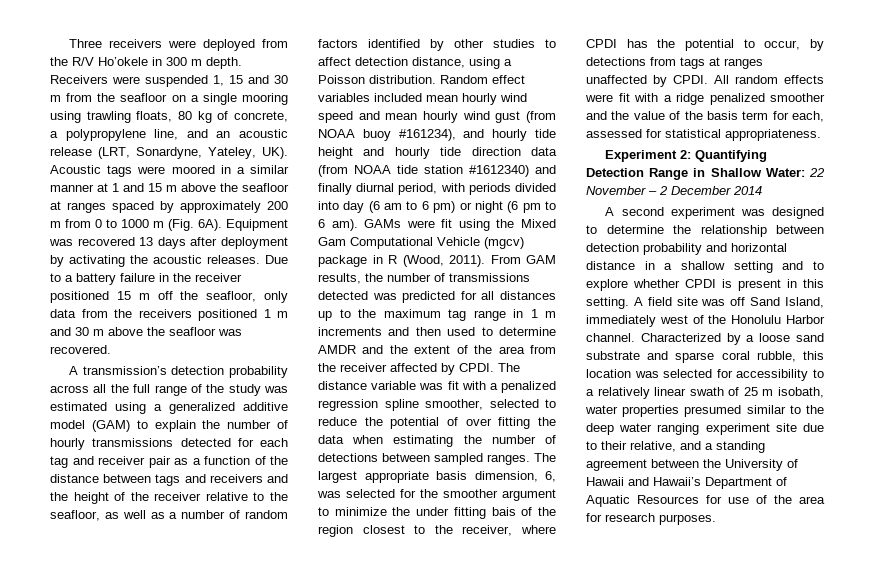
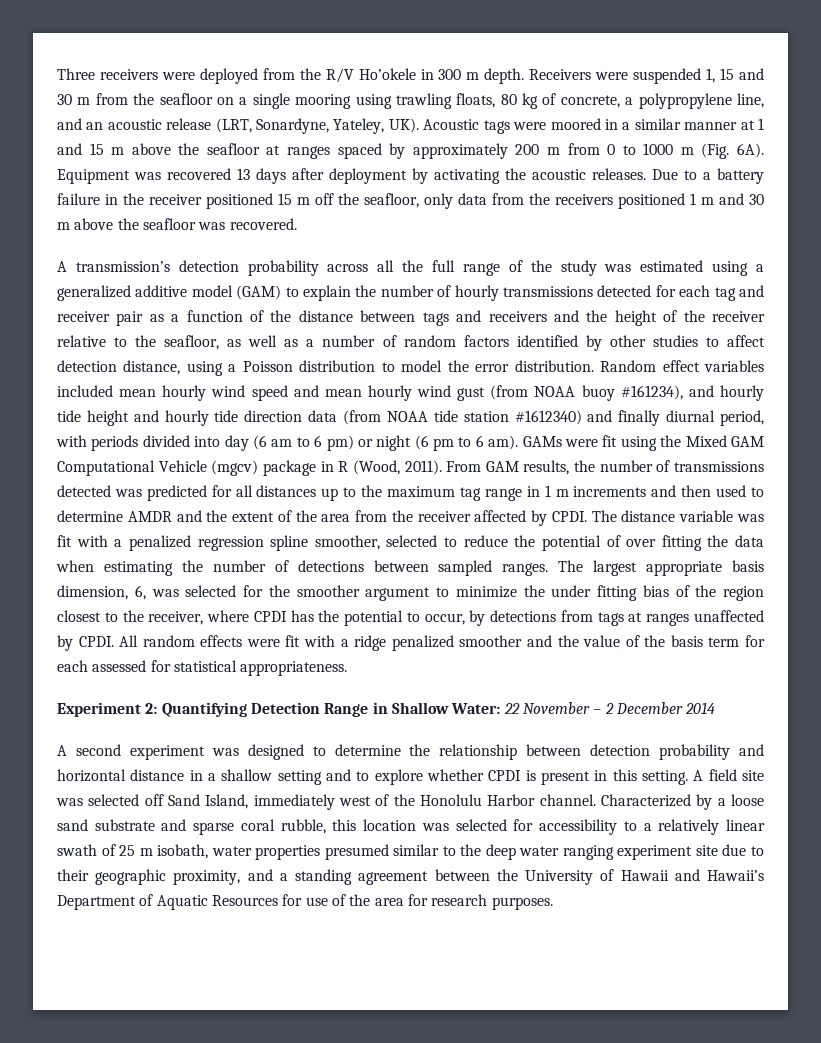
- A transmission’s detection probability across all the full range of the study was estimated using a generalized additive model (GAM) to explain the number of hourly transmissions detected for each tag and receiver pair as a function of the distance between tags and receivers and the height of the receiver relative to the seafloor, as well as a number of random factors identified by other studies to affect detection distance, using a Poisson distribution.
+ A transmission’s detection probability across all the full range of the study was estimated using a generalized additive model (GAM) to explain the number of hourly transmissions detected for each tag and receiver pair as a function of the distance between tags and receivers and the height of the receiver relative to the seafloor, as well as a number of random factors identified by other studies to affect detection distance, using a Poisson distribution to model the error distribution.
- GAMs were fit using the Mixed Gam Computational Vehicle (mgcv) package in R (Wood, 2011).
+ GAMs were fit using the Mixed GAM Computational Vehicle (mgcv) package in R (Wood, 2011).
- The largest appropriate basis dimension, 6, was selected for the smoother argument to minimize the under fitting bais of the region closest to the receiver, where CPDI has the potential to occur, by detections from tags at ranges unaffected by CPDI.
+ The largest appropriate basis dimension, 6, was selected for the smoother argument to minimize the under fitting bias of the region closest to the receiver, where CPDI has the potential to occur, by detections from tags at ranges unaffected by CPDI.
- All random effects were fit with a ridge penalized smoother and the value of the basis term for each, assessed for statistical appropriateness.
+ All random effects were fit with a ridge penalized smoother and the value of the basis term for each assessed for statistical appropriateness.
- A field site was off Sand Island, immediately west of the Honolulu Harbor channel.
+ A field site was selected off Sand Island, immediately west of the Honolulu Harbor channel.
- Characterized by a loose sand substrate and sparse coral rubble, this location was selected for accessibility to a relatively linear swath of 25 m isobath, water properties presumed similar to the deep water ranging experiment site due to their relative, and a standing agreement between the University of Hawaii and Hawaii’s Department of Aquatic Resources for use of the area for research purposes.
+ Characterized by a loose sand substrate and sparse coral rubble, this location was selected for accessibility to a relatively linear swath of 25 m isobath, water properties presumed similar to the deep water ranging experiment site due to their geographic proximity, and a standing agreement between the University of Hawaii and Hawaii’s Department of Aquatic Resources for use of the area for research purposes.

